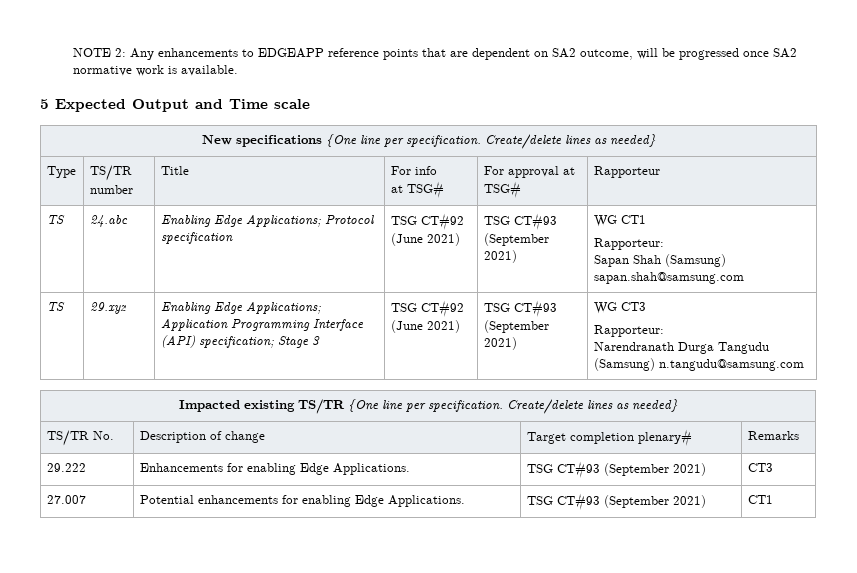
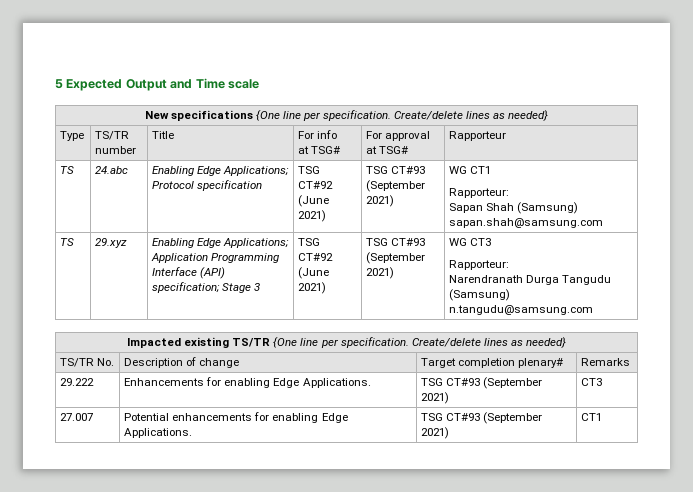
- NOTE 2: Any enhancements to EDGEAPP reference points that are dependent on SA2 outcome, will be progressed once SA2 normative work is available.

